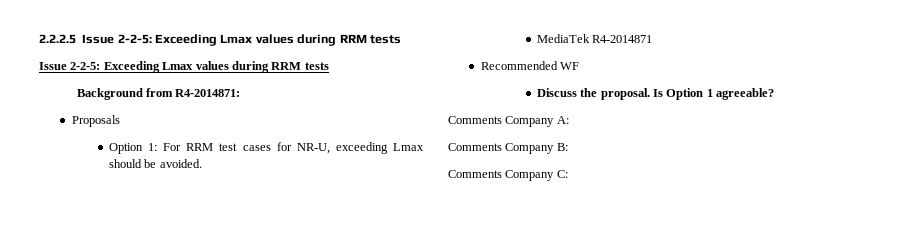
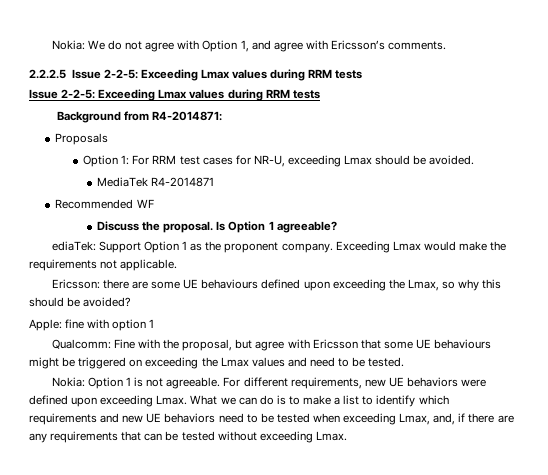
+ Nokia: We do not agree with Option 1, and agree with Ericsson’s comments.
- Comments Company A:
- Comments Company B:
- Comments Company C:
+ ediaTek: Support Option 1 as the proponent company. Exceeding Lmax would make the requirements not applicable.
+ Ericsson: there are some UE behaviours defined upon exceeding the Lmax, so why this should be avoided?
+ Apple: fine with option 1
+ Qualcomm: Fine with the proposal, but agree with Ericsson that some UE behaviours might be triggered on exceeding the Lmax values and need to be tested.
+ Nokia: Option 1 is not agreeable. For different requirements, new UE behaviors were defined upon exceeding Lmax. What we can do is to make a list to identify which requirements and new UE behaviors need to be tested when exceeding Lmax, and, if there are any requirements that can be tested without exceeding Lmax.

